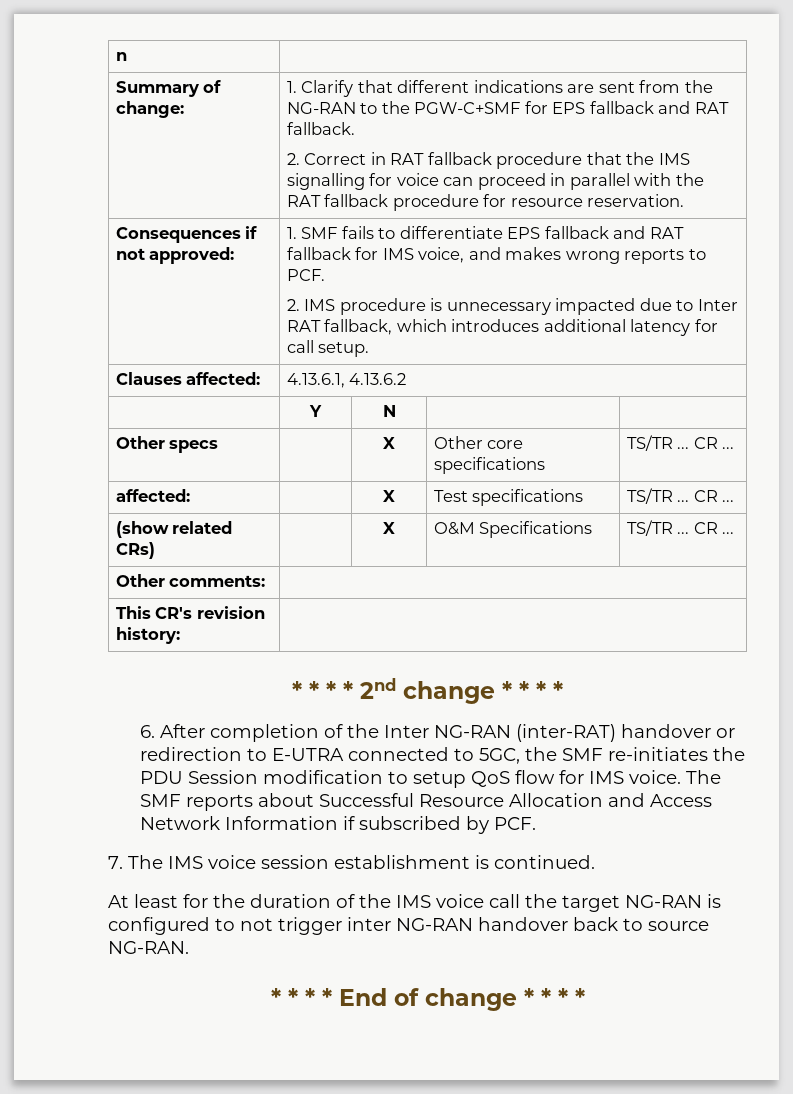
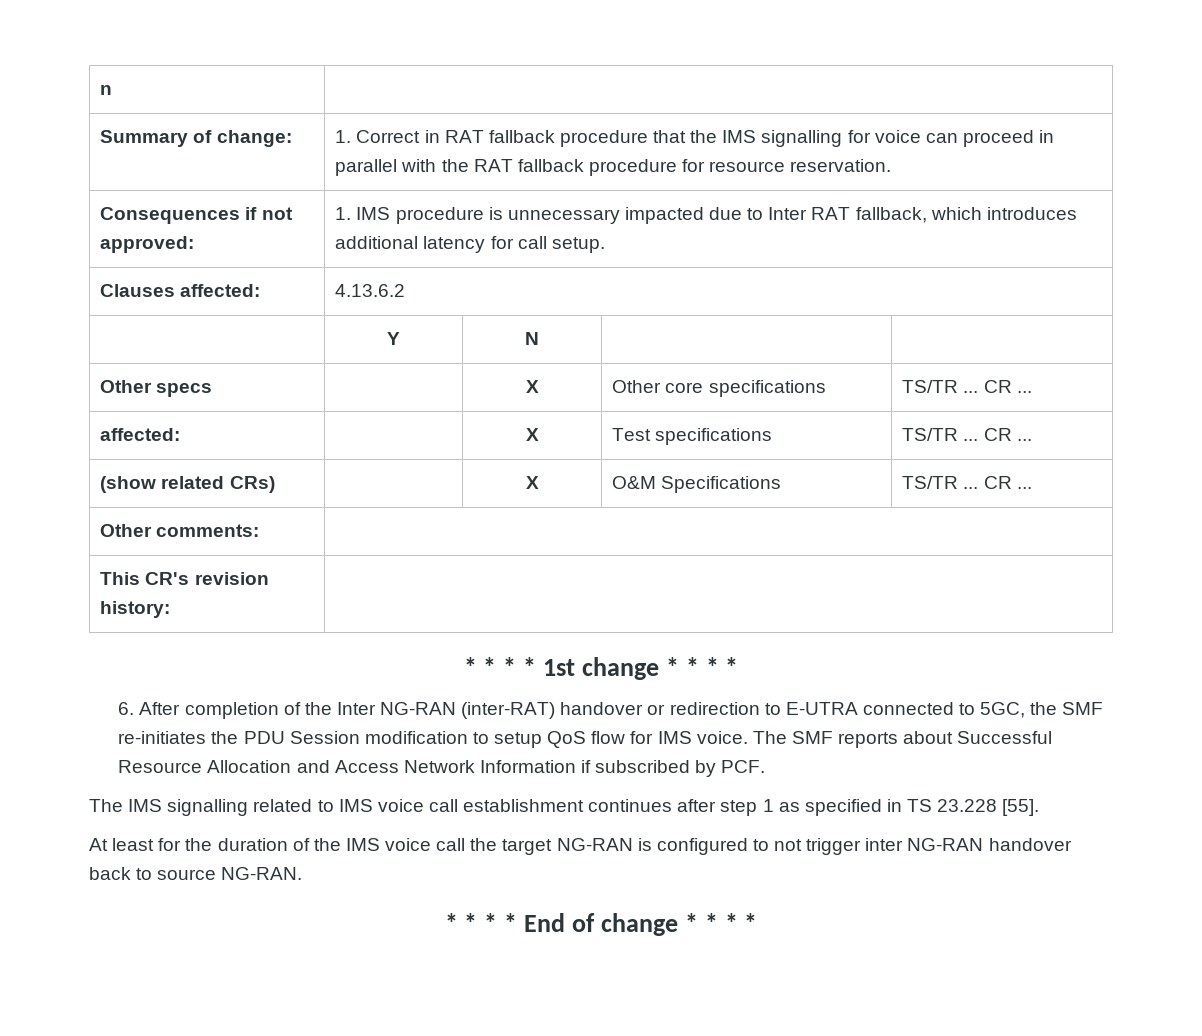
- 1. Clarify that different indications are sent from the NG-RAN to the PGW-C+SMF for EPS fallback and RAT fallback.
- 2. Correct in RAT fallback procedure that the IMS signalling for voice can proceed in parallel with the RAT fallback procedure for resource reservation.
+ 1. Correct in RAT fallback procedure that the IMS signalling for voice can proceed in parallel with the RAT fallback procedure for resource reservation.
- 1. SMF fails to differentiate EPS fallback and RAT fallback for IMS voice, and makes wrong reports to PCF.
- 2. IMS procedure is unnecessary impacted due to Inter RAT fallback, which introduces additional latency for call setup.
+ 1. IMS procedure is unnecessary impacted due to Inter RAT fallback, which introduces additional latency for call setup.
- Clauses affected: | 4.13.6.1, 4.13.6.2
+ Clauses affected: | 4.13.6.2
- * * * * 2nd change * * * *
+ * * * * 1st change * * * *
- 7. The IMS voice session establishment is continued.
+ The IMS signalling related to IMS voice call establishment continues after step 1 as specified in TS 23.228 [55].

